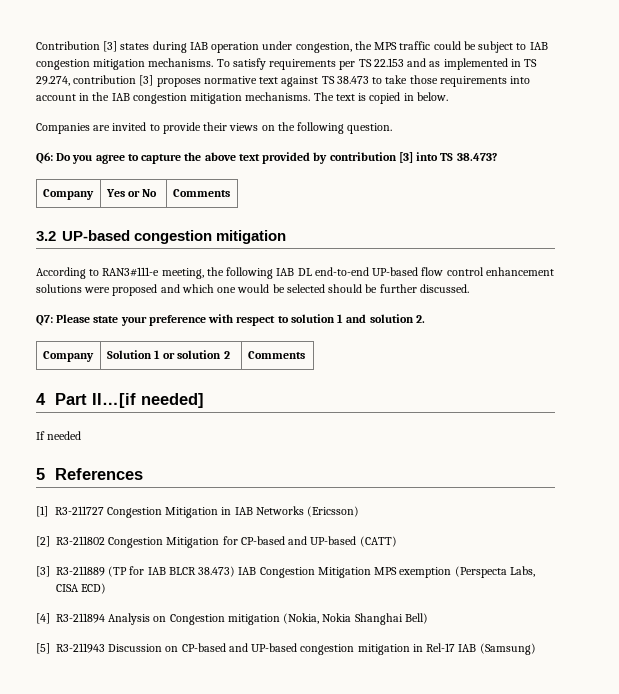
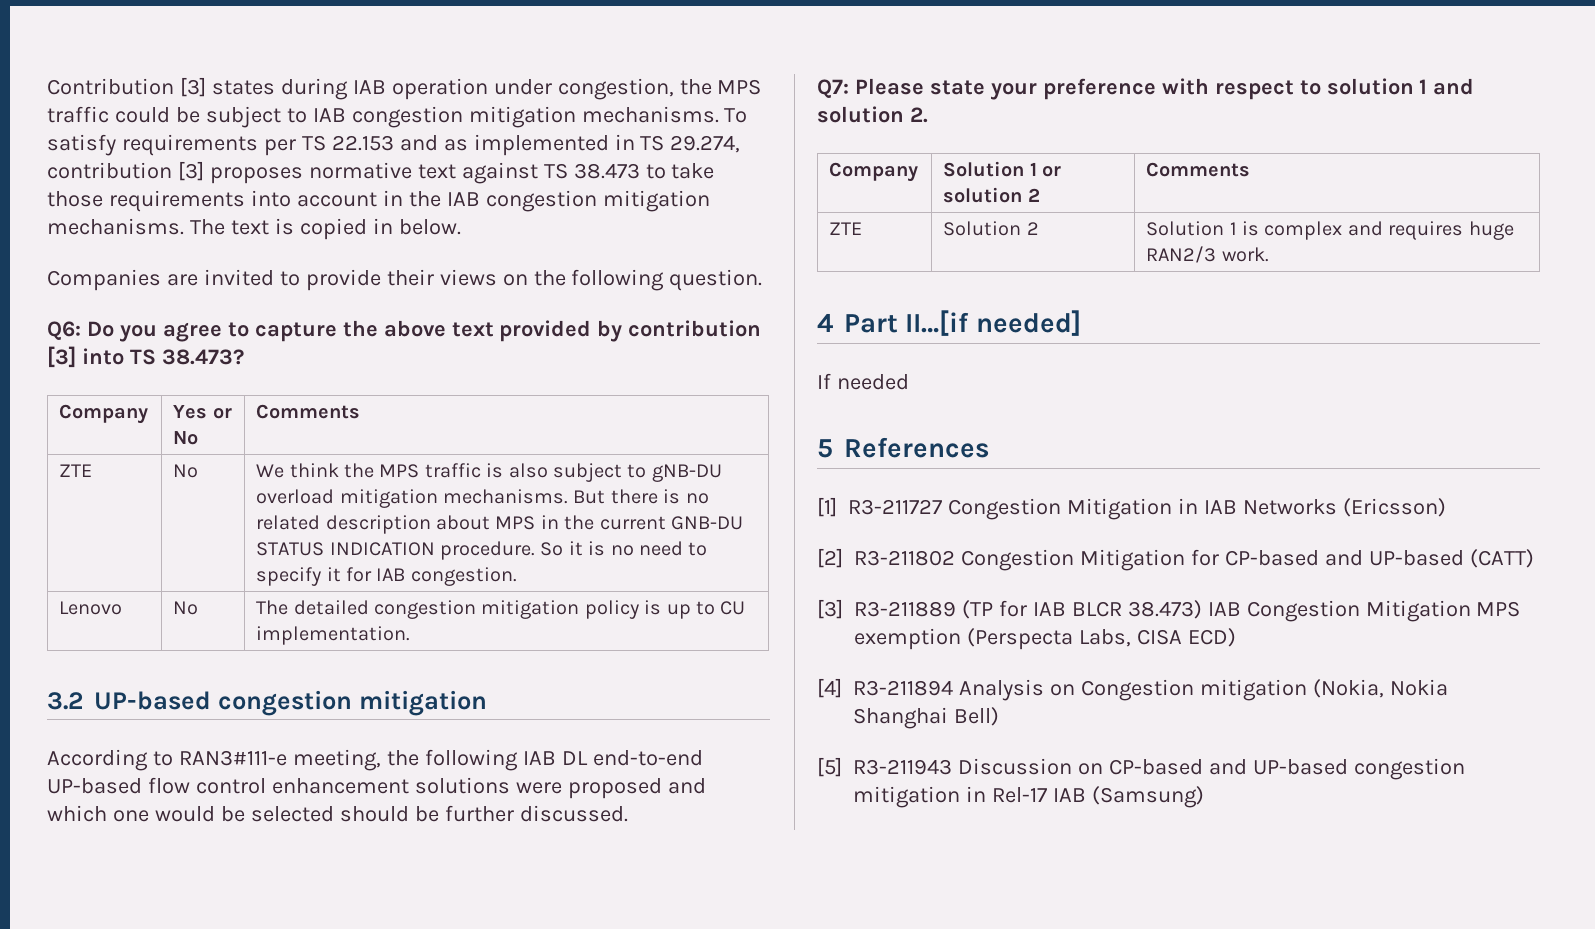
+ ZTE | No | We think the MPS traffic is also subject to gNB-DU overload mitigation mechanisms. But there is no related description about MPS in the current GNB-DU STATUS INDICATION procedure. So it is no need to specify it for IAB congestion.
+ Lenovo | No | The detailed congestion mitigation policy is up to CU implementation.
+ ZTE | Solution 2 | Solution 1 is complex and requires huge RAN2/3 work.

